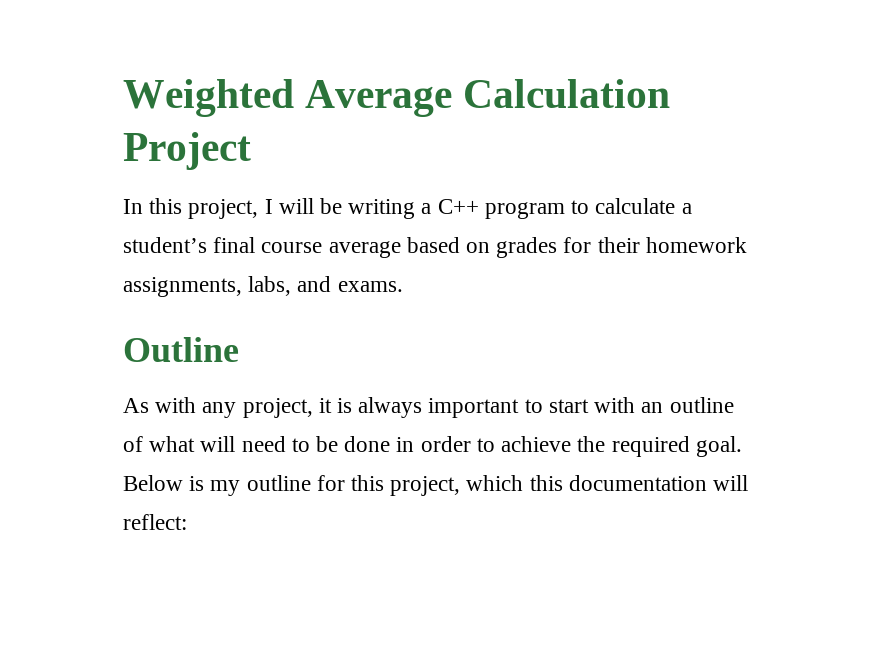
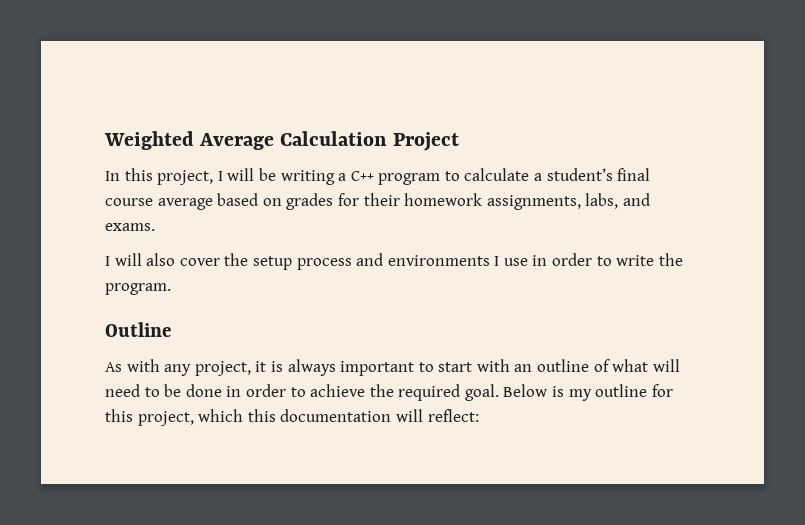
+ I will also cover the setup process and environments I use in order to write the program.

